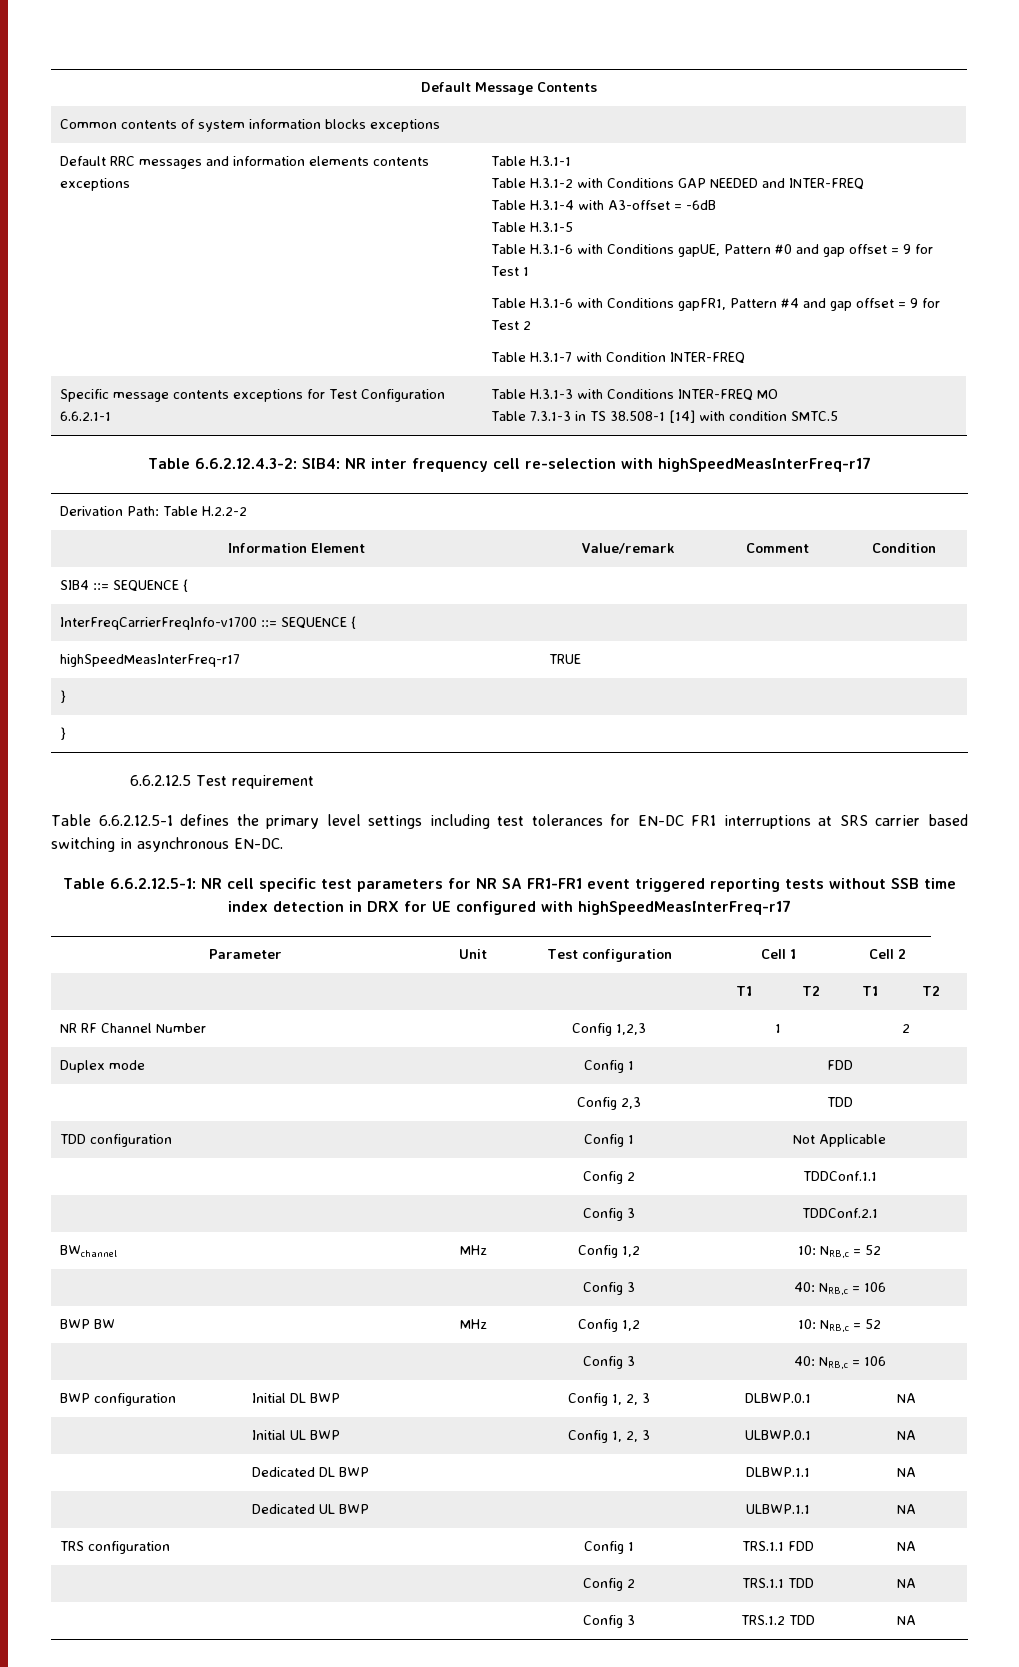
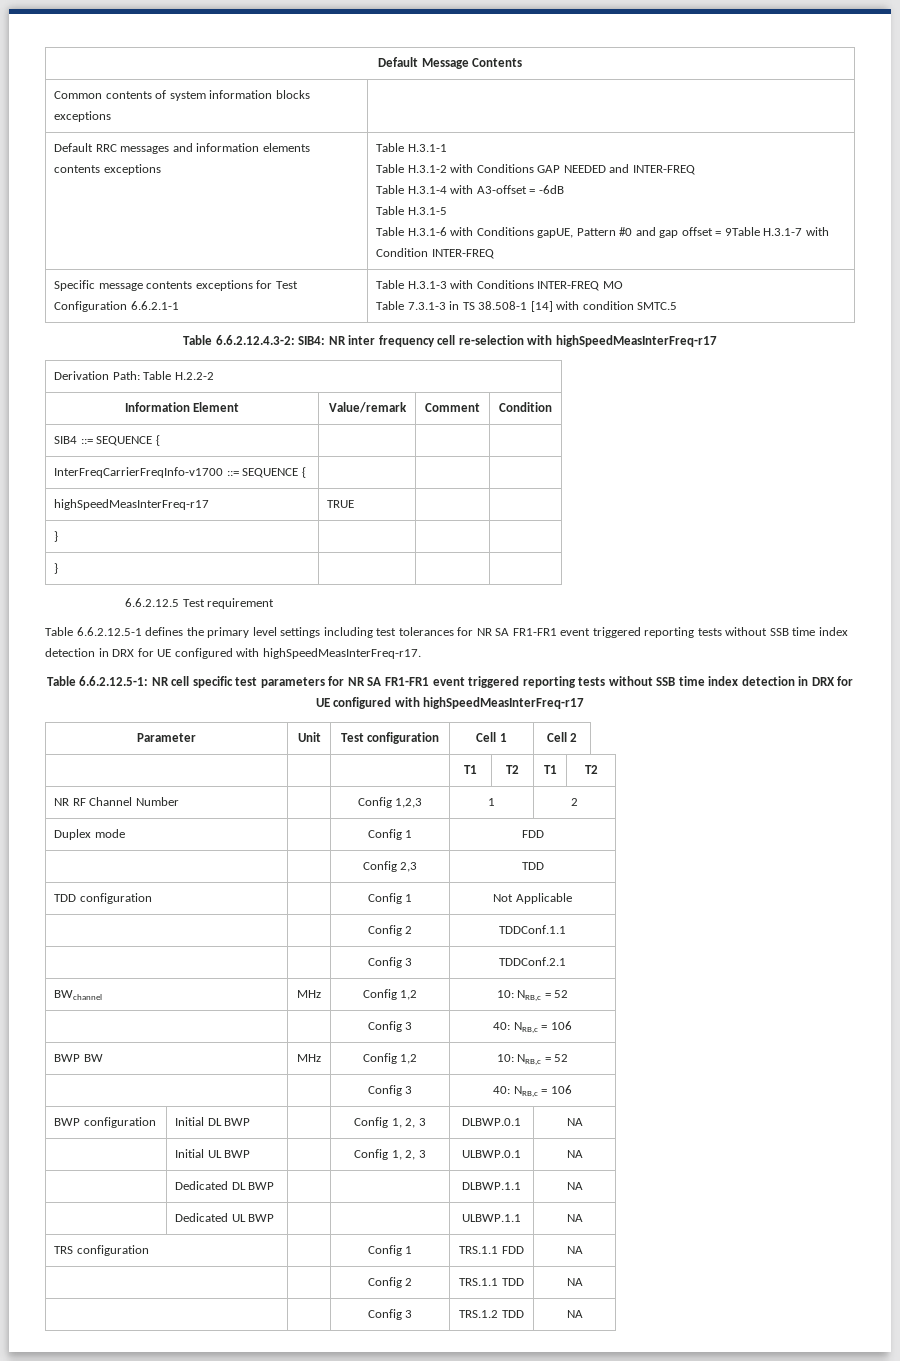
- Table H.3.1-6 with Conditions gapUE, Pattern #0 and gap offset = 9 for Test 1
- Table H.3.1-6 with Conditions gapFR1, Pattern #4 and gap offset = 9 for Test 2
- Table H.3.1-7 with Condition INTER-FREQ
+ Table H.3.1-6 with Conditions gapUE, Pattern #0 and gap offset = 9Table H.3.1-7 with Condition INTER-FREQ
- Table 6.6.2.12.5-1 defines the primary level settings including test tolerances for EN-DC FR1 interruptions at SRS carrier based switching in asynchronous EN-DC.
+ Table 6.6.2.12.5-1 defines the primary level settings including test tolerances for NR SA FR1-FR1 event triggered reporting tests without SSB time index detection in DRX for UE configured with highSpeedMeasInterFreq-r17.

